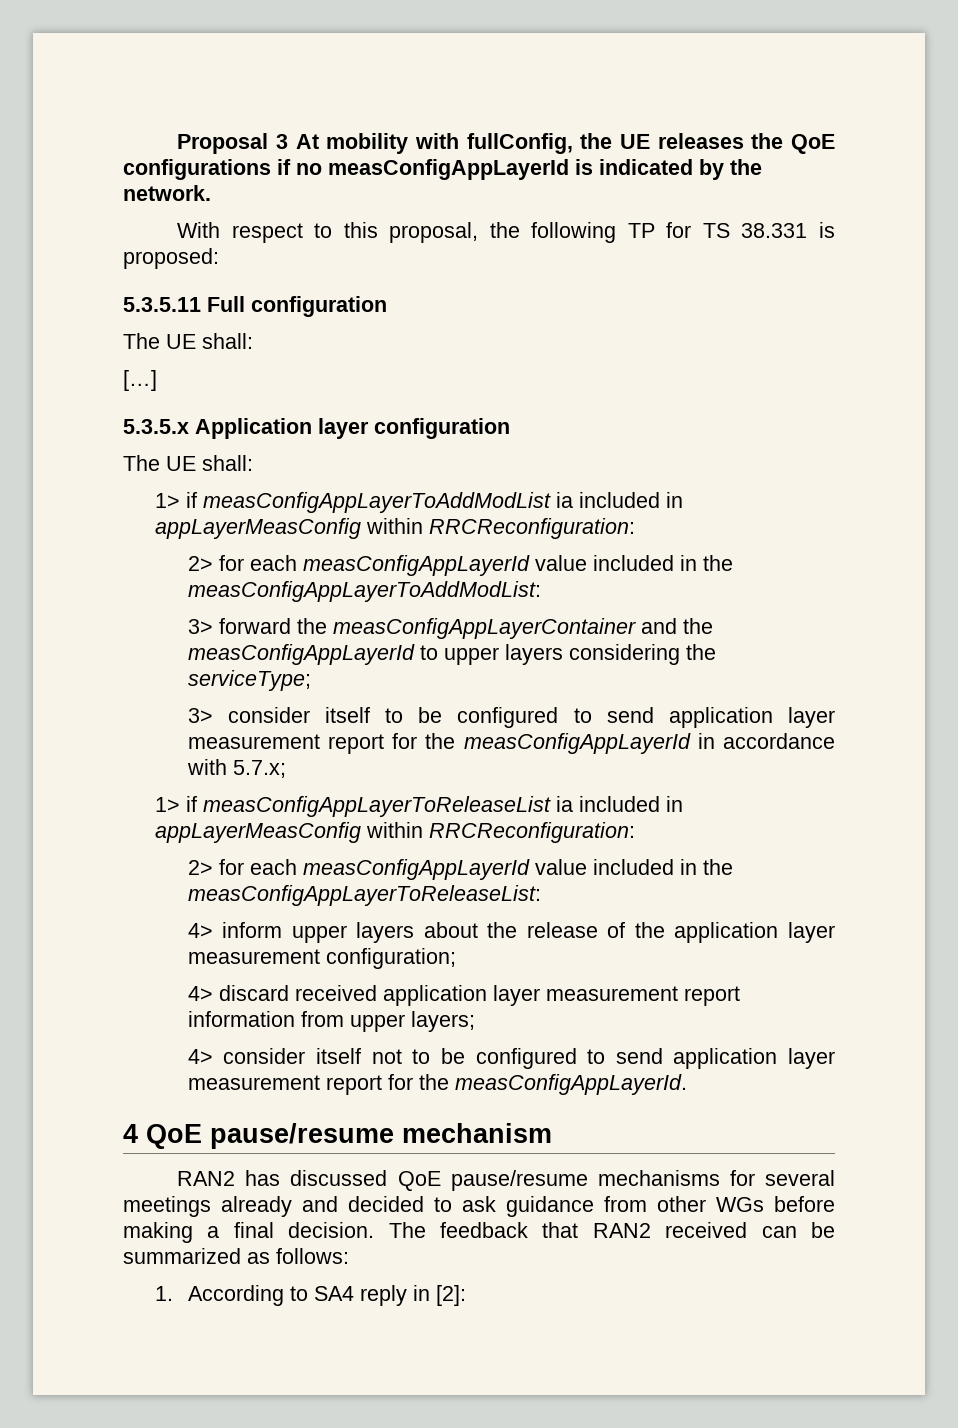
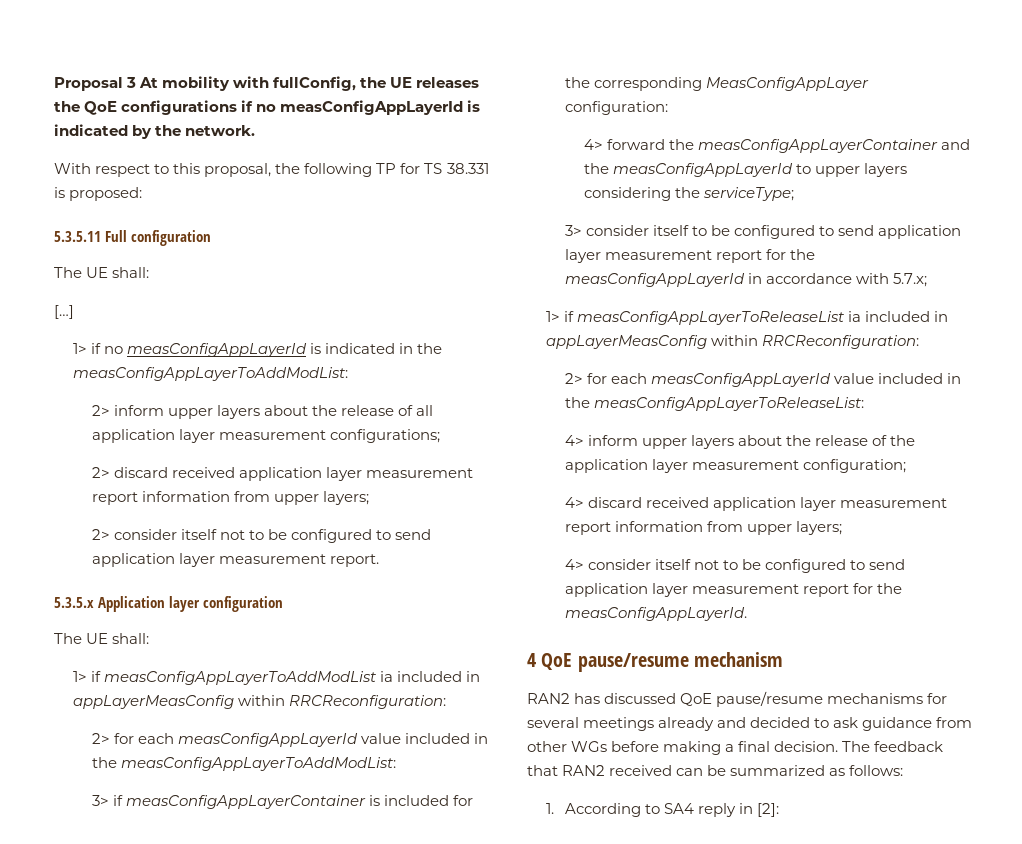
+ 1> if no measConfigAppLayerId is indicated in the measConfigAppLayerToAddModList:
+ 2> inform upper layers about the release of all application layer measurement configurations;
+ 2> discard received application layer measurement report information from upper layers;
+ 2> consider itself not to be configured to send application layer measurement report.
- 3> forward the measConfigAppLayerContainer and the measConfigAppLayerId to upper layers considering the serviceType;
+ 3> if measConfigAppLayerContainer is included for the corresponding MeasConfigAppLayer configuration:
+ 4> forward the measConfigAppLayerContainer and the measConfigAppLayerId to upper layers considering the serviceType;

